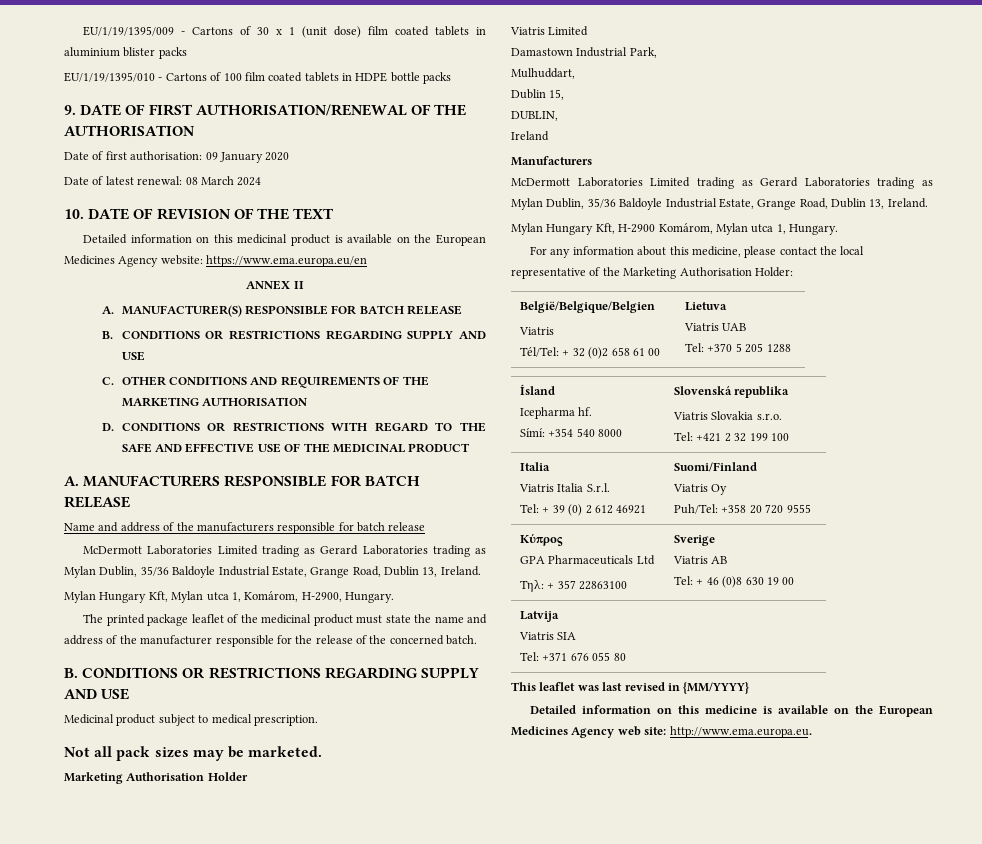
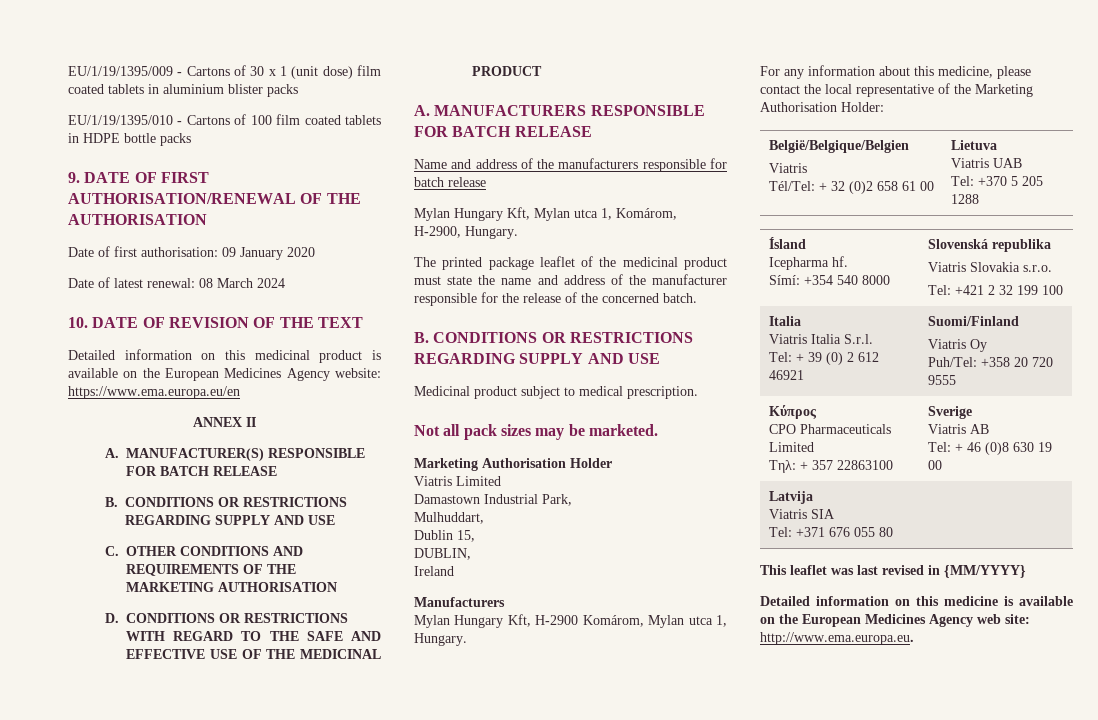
  Name and address of the manufacturers responsible for batch release
- McDermott Laboratories Limited trading as Gerard Laboratories trading as Mylan Dublin, 35/36 Baldoyle Industrial Estate, Grange Road, Dublin 13, Ireland.
  Manufacturers
- McDermott Laboratories Limited trading as Gerard Laboratories trading as Mylan Dublin, 35/36 Baldoyle Industrial Estate, Grange Road, Dublin 13, Ireland.
  Κύπρος
- GPA Pharmaceuticals Ltd
+ CPO Pharmaceuticals Limited

